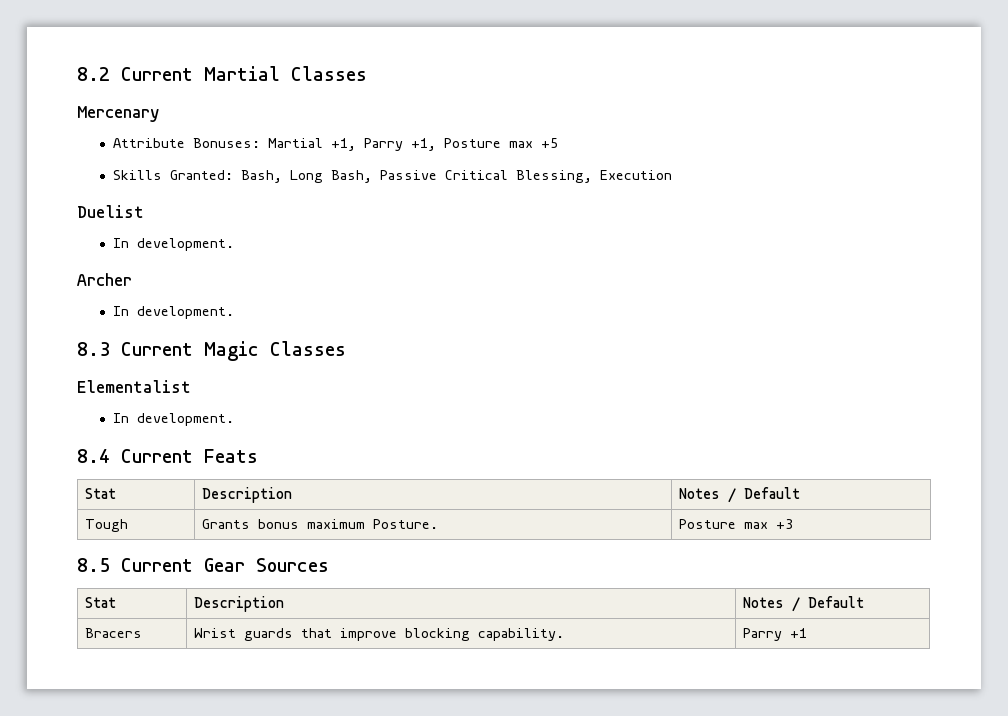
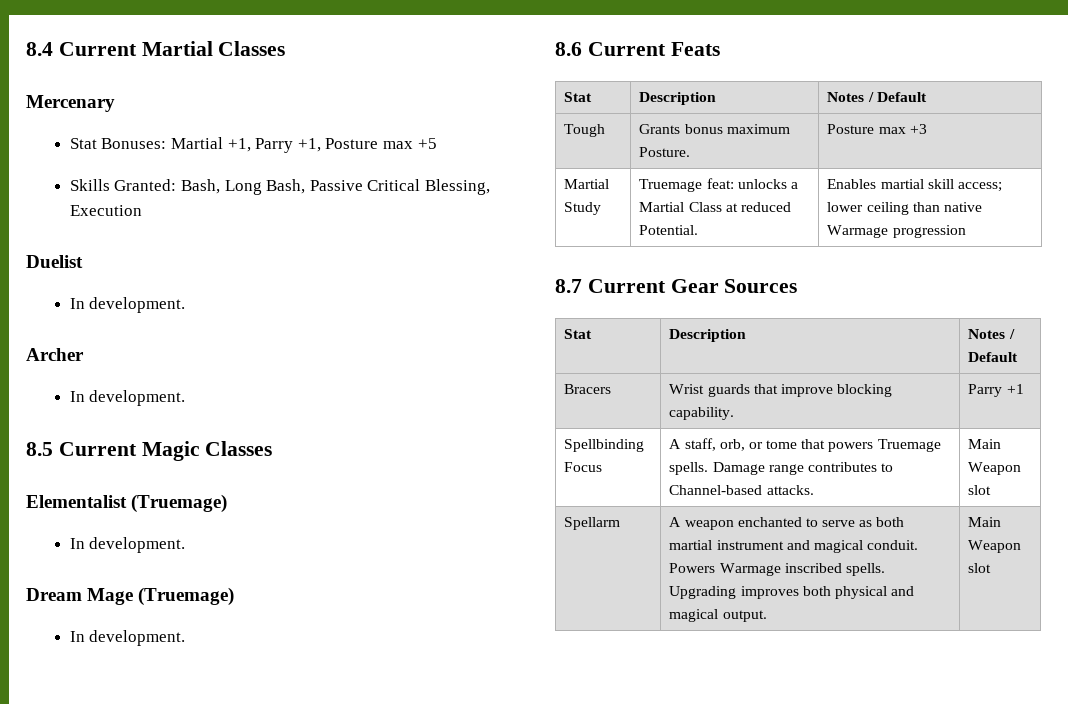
- 8.2 Current Martial Classes
+ 8.4 Current Martial Classes
- Attribute Bonuses: Martial +1, Parry +1, Posture max +5
+ Stat Bonuses: Martial +1, Parry +1, Posture max +5
- 8.3 Current Magic Classes
+ 8.5 Current Magic Classes
- Elementalist
+ Elementalist (Truemage)
  In development.
- 8.4 Current Feats
+ Dream Mage (Truemage)
+ In development.
+ 8.6 Current Feats
- 8.5 Current Gear Sources
+ Martial Study | Truemage feat: unlocks a Martial Class at reduced Potential. | Enables martial skill access; lower ceiling than native Warmage progression
+ 8.7 Current Gear Sources
+ Spellbinding Focus | A staff, orb, or tome that powers Truemage spells. Damage range contributes to Channel-based attacks. | Main Weapon slot
+ Spellarm | A weapon enchanted to serve as both martial instrument and magical conduit. Powers Warmage inscribed spells. Upgrading improves both physical and magical output. | Main Weapon slot

